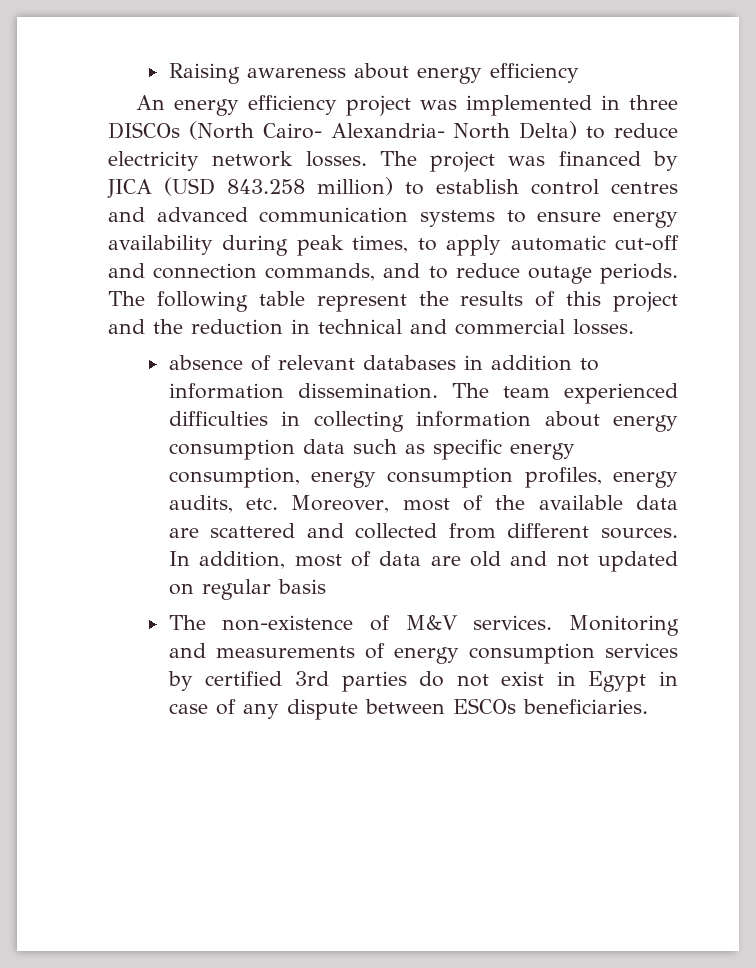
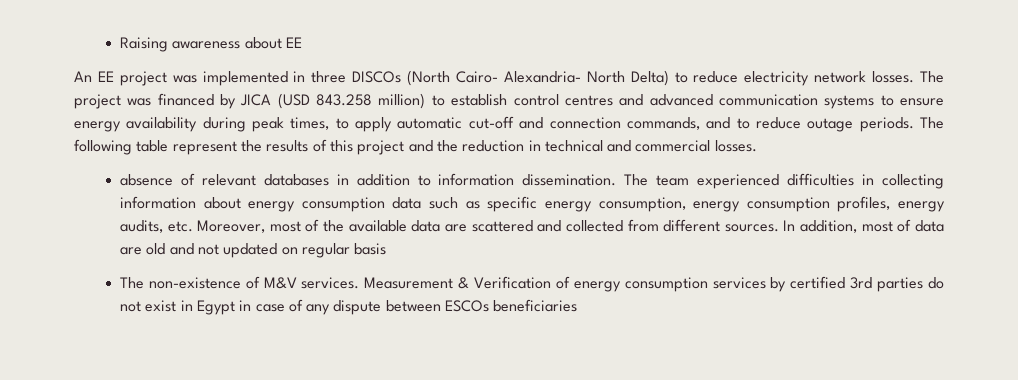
- Raising awareness about energy efficiency
+ Raising awareness about EE
- An energy efficiency project was implemented in three DISCOs (North Cairo- Alexandria- North Delta) to reduce electricity network losses.
+ An EE project was implemented in three DISCOs (North Cairo- Alexandria- North Delta) to reduce electricity network losses.
- Monitoring and measurements of energy consumption services by certified 3rd parties do not exist in Egypt in case of any dispute between ESCOs beneficiaries.
+ Measurement & Verification of energy consumption services by certified 3rd parties do not exist in Egypt in case of any dispute between ESCOs beneficiaries

